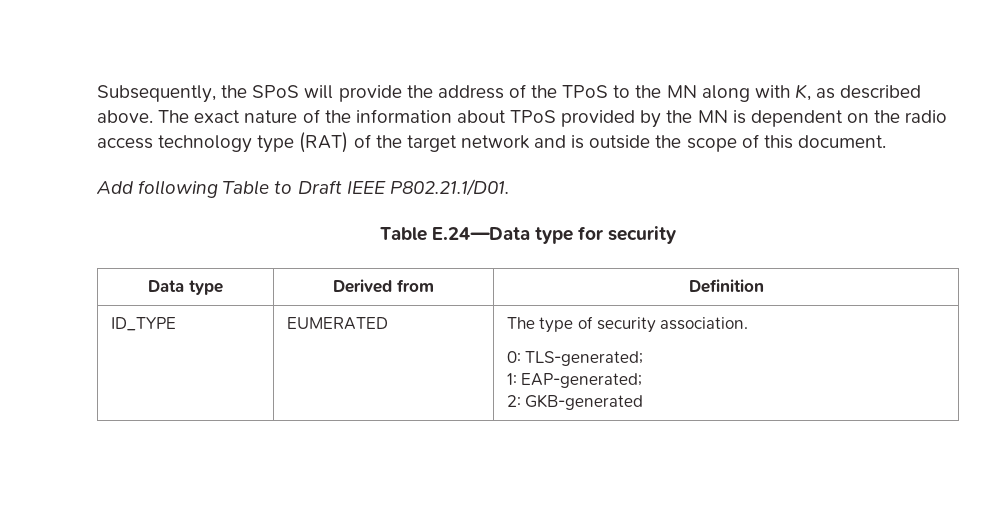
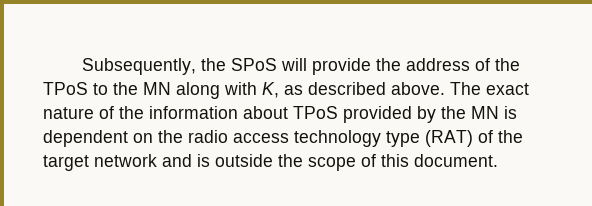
- Add following Table to Draft IEEE P802.21.1/D01.
- Table E.24—Data type for security
- Data type | Derived from | Definition
- ID_TYPE | EUMERATED | The type of security association.
- 0: TLS-generated;
- 1: EAP-generated;
- 2: GKB-generated

